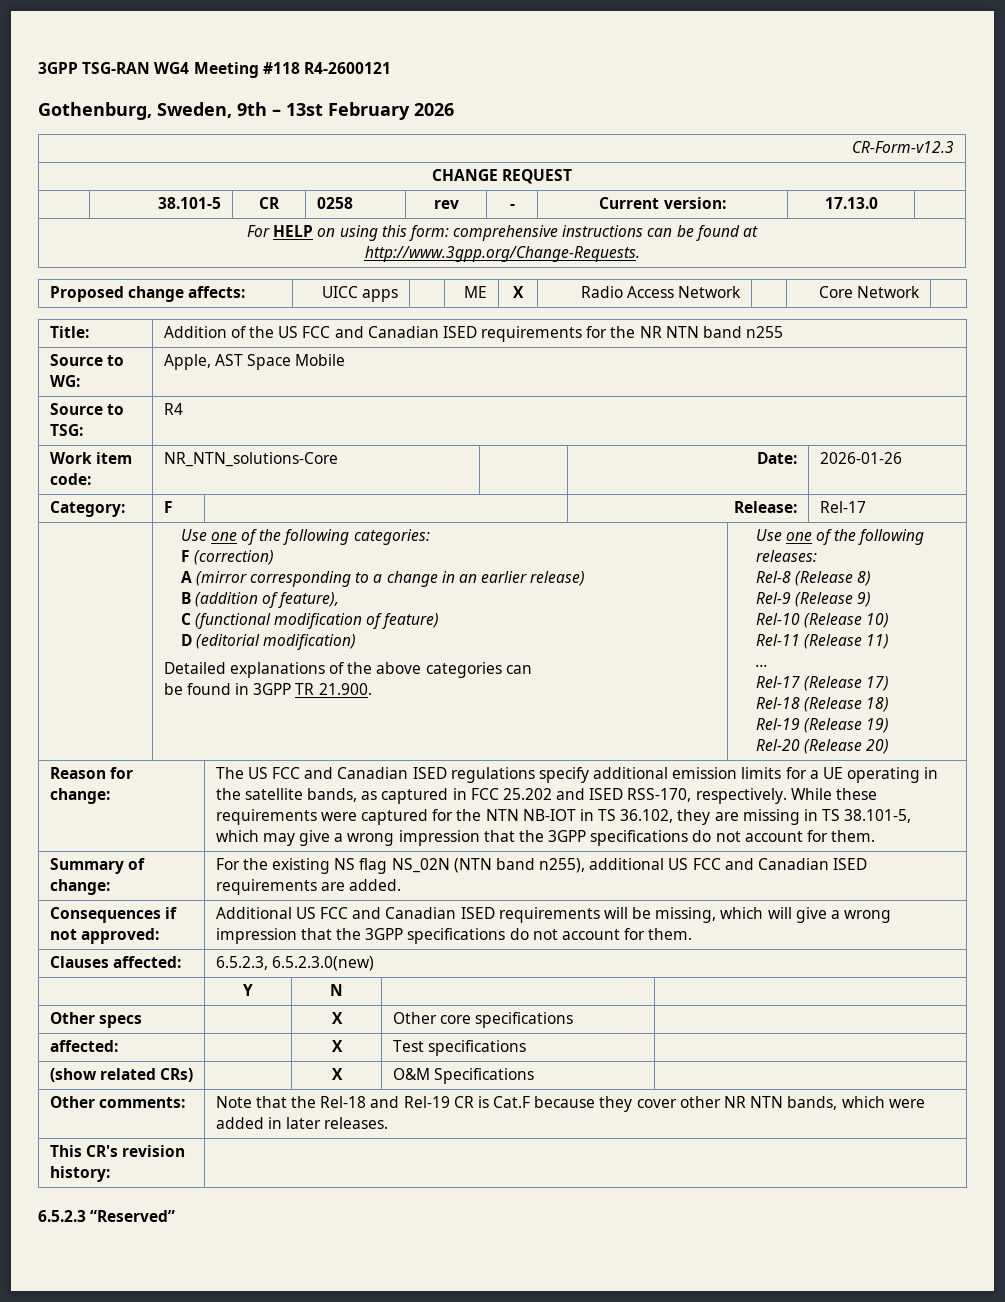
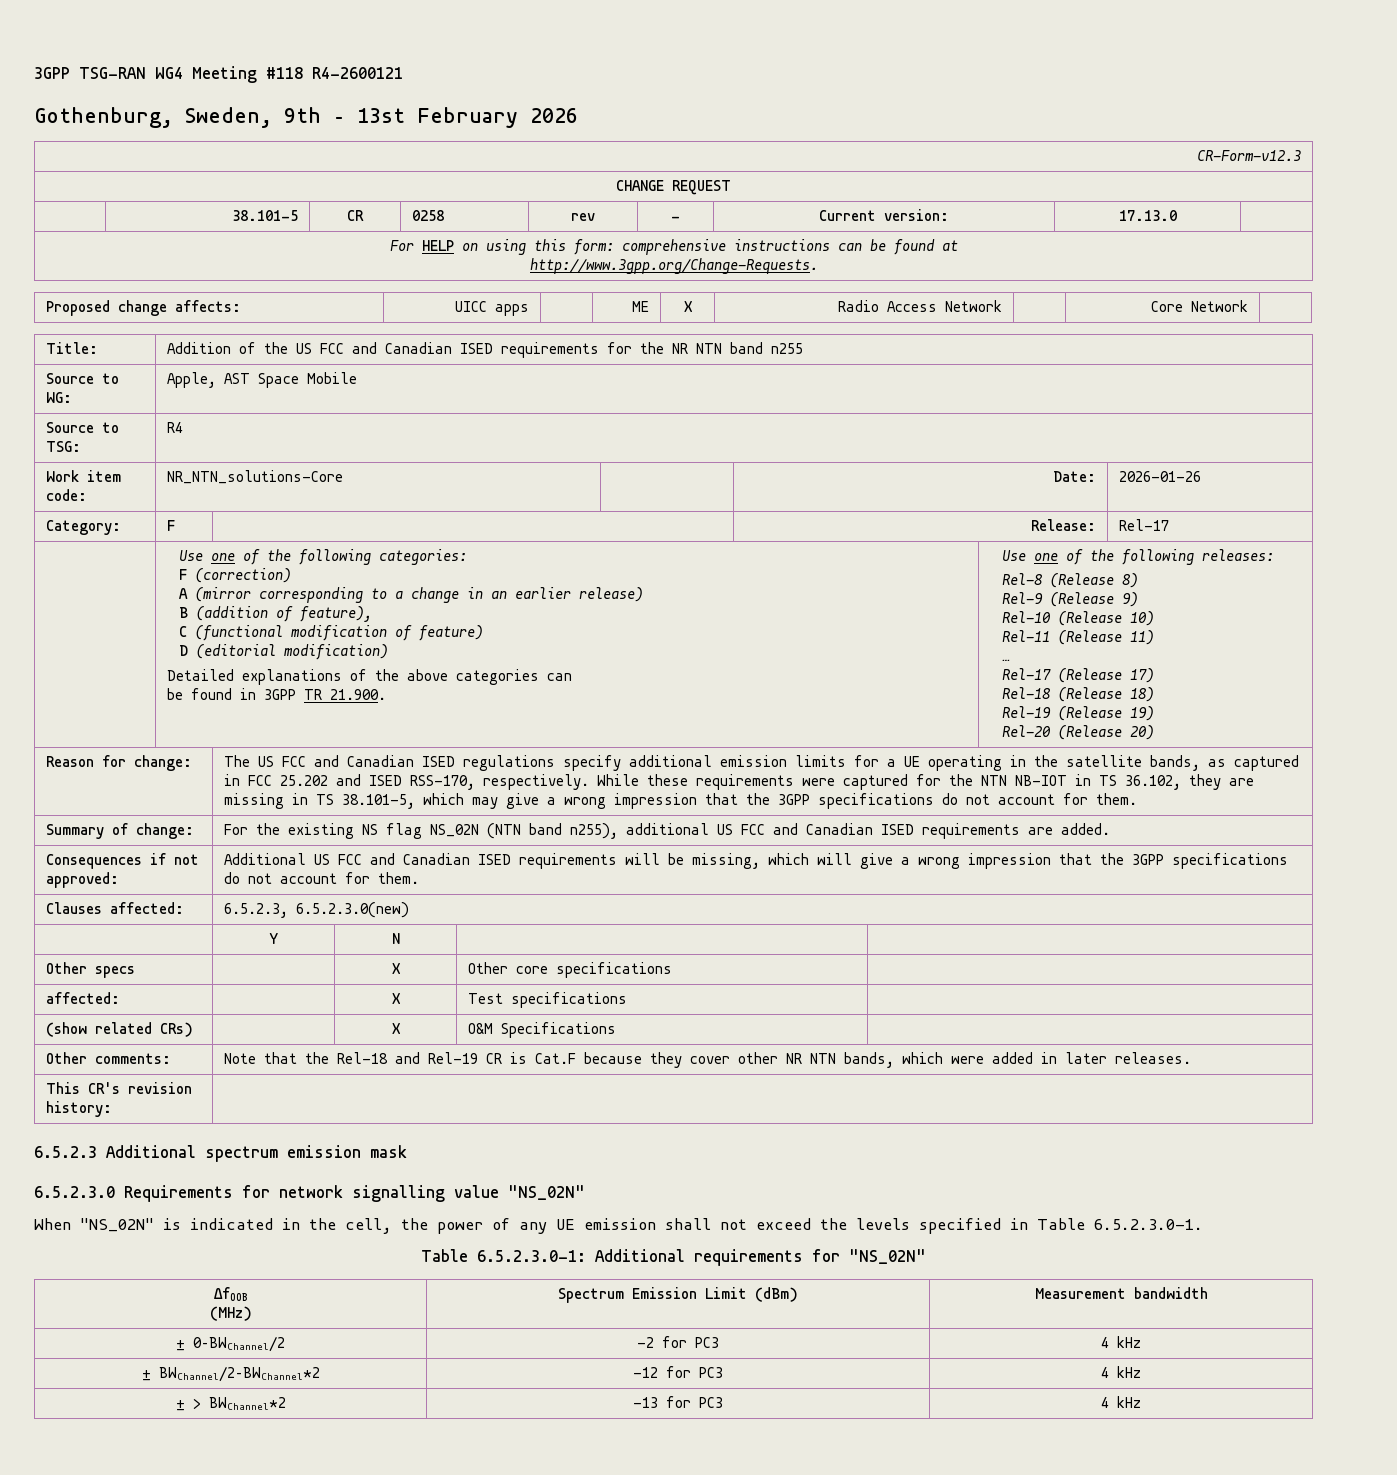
- 6.5.2.3 “Reserved”
+ 6.5.2.3 Additional spectrum emission mask
+ 6.5.2.3.0 Requirements for network signalling value "NS_02N"
+ When "NS_02N" is indicated in the cell, the power of any UE emission shall not exceed the levels specified in Table 6.5.2.3.0-1.
+ Table 6.5.2.3.0-1: Additional requirements for "NS_02N"
+ ΔfOOB
+ (MHz) | Spectrum Emission Limit (dBm) | Measurement bandwidth
+ ± 0–BWChannel/2 | -2 for PC3 | 4 kHz
+ ± BWChannel/2–BWChannel*2 | -12 for PC3 | 4 kHz
+ ± > BWChannel*2 | -13 for PC3 | 4 kHz

